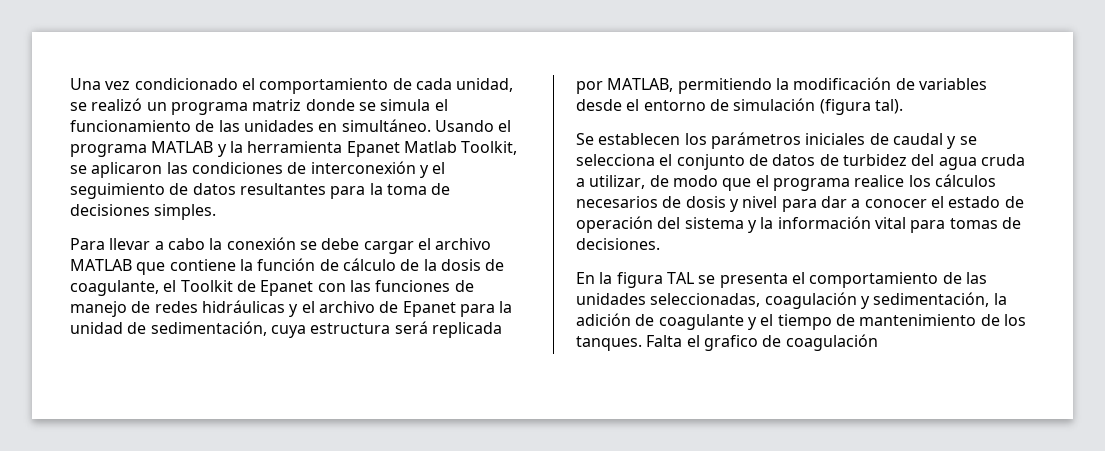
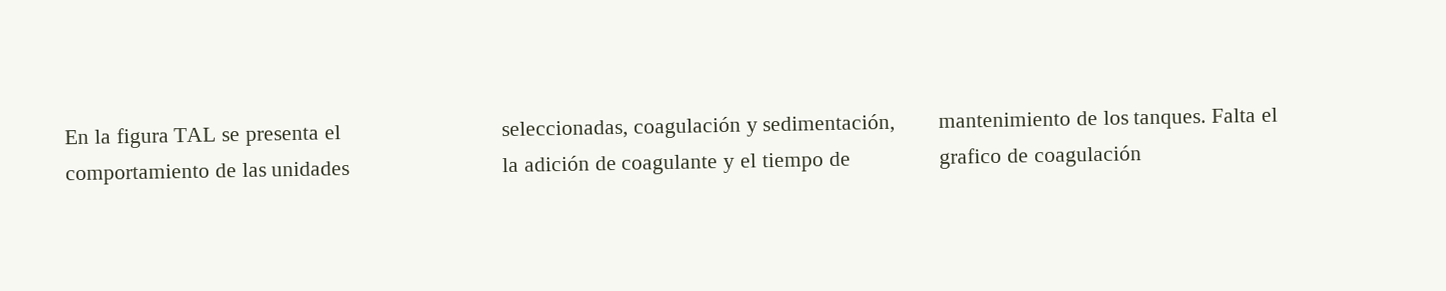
- Una vez condicionado el comportamiento de cada unidad, se realizó un programa matriz donde se simula el funcionamiento de las unidades en simultáneo. Usando el programa MATLAB y la herramienta Epanet Matlab Toolkit, se aplicaron las condiciones de interconexión y el seguimiento de datos resultantes para la toma de decisiones simples.
- Para llevar a cabo la conexión se debe cargar el archivo MATLAB que contiene la función de cálculo de la dosis de coagulante, el Toolkit de Epanet con las funciones de manejo de redes hidráulicas y el archivo de Epanet para la unidad de sedimentación, cuya estructura será replicada por MATLAB, permitiendo la modificación de variables desde el entorno de simulación (figura tal).
- Se establecen los parámetros iniciales de caudal y se selecciona el conjunto de datos de turbidez del agua cruda a utilizar, de modo que el programa realice los cálculos necesarios de dosis y nivel para dar a conocer el estado de operación del sistema y la información vital para tomas de decisiones.

